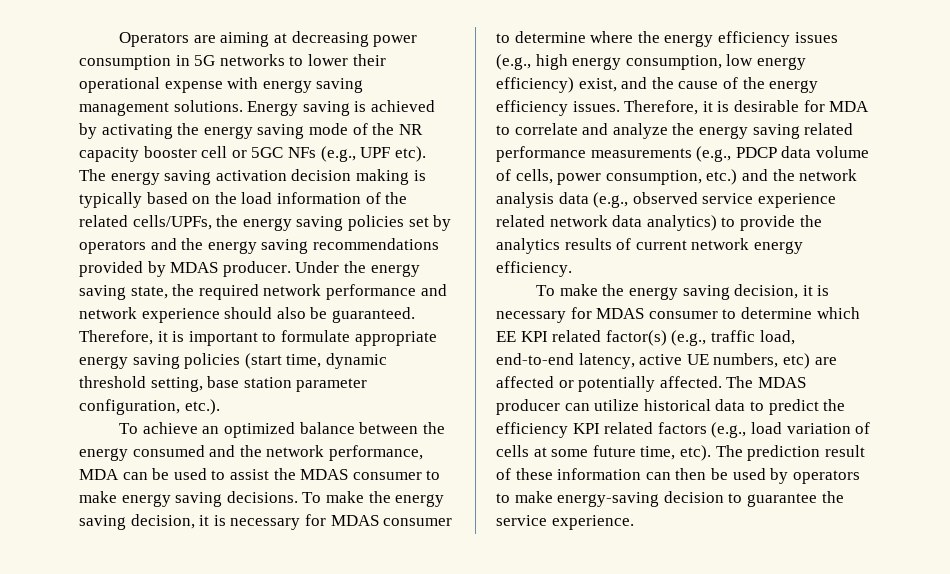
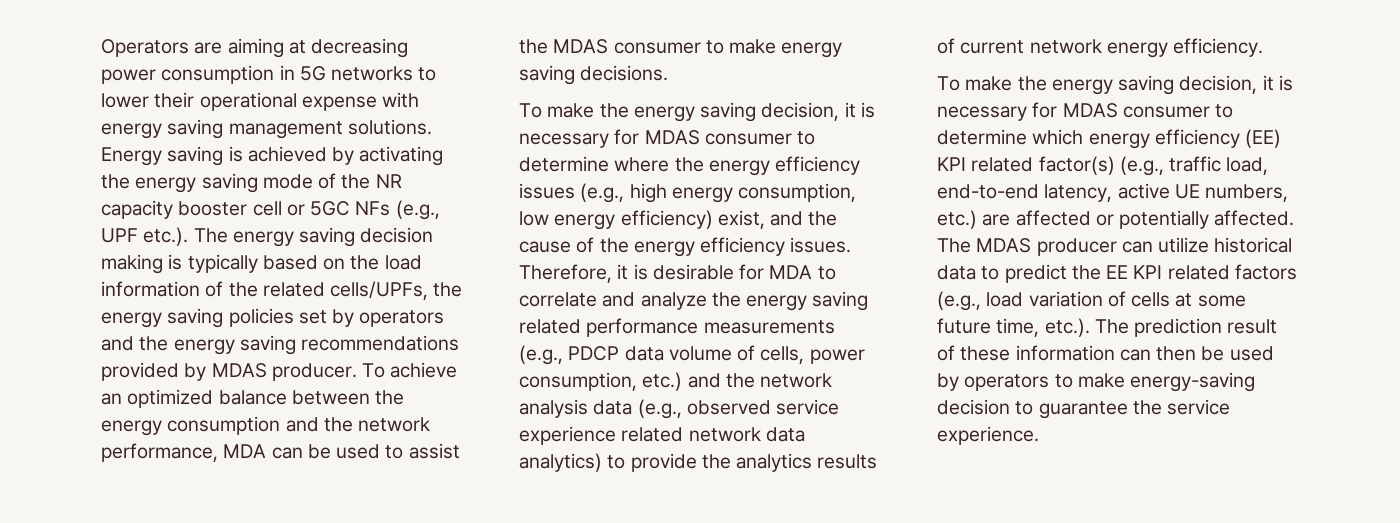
- Energy saving is achieved by activating the energy saving mode of the NR capacity booster cell or 5GC NFs (e.g., UPF etc). The energy saving activation decision making is typically based on the load information of the related cells/UPFs, the energy saving policies set by operators and the energy saving recommendations provided by MDAS producer. Under the energy saving state, the required network performance and network experience should also be guaranteed. Therefore, it is important to formulate appropriate energy saving policies (start time, dynamic threshold setting, base station parameter configuration, etc.).
- To achieve an optimized balance between the energy consumed and the network performance, MDA can be used to assist the MDAS consumer to make energy saving decisions. To make the energy saving decision, it is necessary for MDAS consumer to determine where the energy efficiency issues (e.g., high energy consumption, low energy efficiency) exist, and the cause of the energy efficiency issues.
+ Energy saving is achieved by activating the energy saving mode of the NR capacity booster cell or 5GC NFs (e.g., UPF etc.). The energy saving decision making is typically based on the load information of the related cells/UPFs, the energy saving policies set by operators and the energy saving recommendations provided by MDAS producer. To achieve an optimized balance between the energy consumption and the network performance, MDA can be used to assist the MDAS consumer to make energy saving decisions.
+ To make the energy saving decision, it is necessary for MDAS consumer to determine where the energy efficiency issues (e.g., high energy consumption, low energy efficiency) exist, and the cause of the energy efficiency issues.
- To make the energy saving decision, it is necessary for MDAS consumer to determine which EE KPI related factor(s) (e.g., traffic load, end-to-end latency, active UE numbers, etc) are affected or potentially affected.
+ To make the energy saving decision, it is necessary for MDAS consumer to determine which energy efficiency (EE) KPI related factor(s) (e.g., traffic load, end-to-end latency, active UE numbers, etc.) are affected or potentially affected.
- The MDAS producer can utilize historical data to predict the efficiency KPI related factors (e.g., load variation of cells at some future time, etc). The prediction result of these information can then be used by operators to make energy-saving decision to guarantee the service experience.
+ The MDAS producer can utilize historical data to predict the EE KPI related factors (e.g., load variation of cells at some future time, etc.). The prediction result of these information can then be used by operators to make energy-saving decision to guarantee the service experience.

